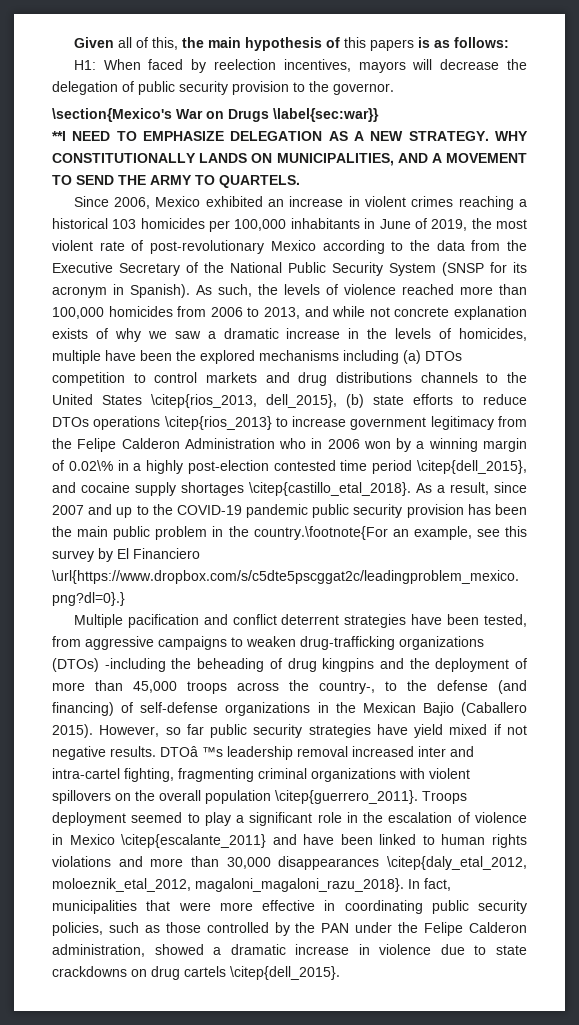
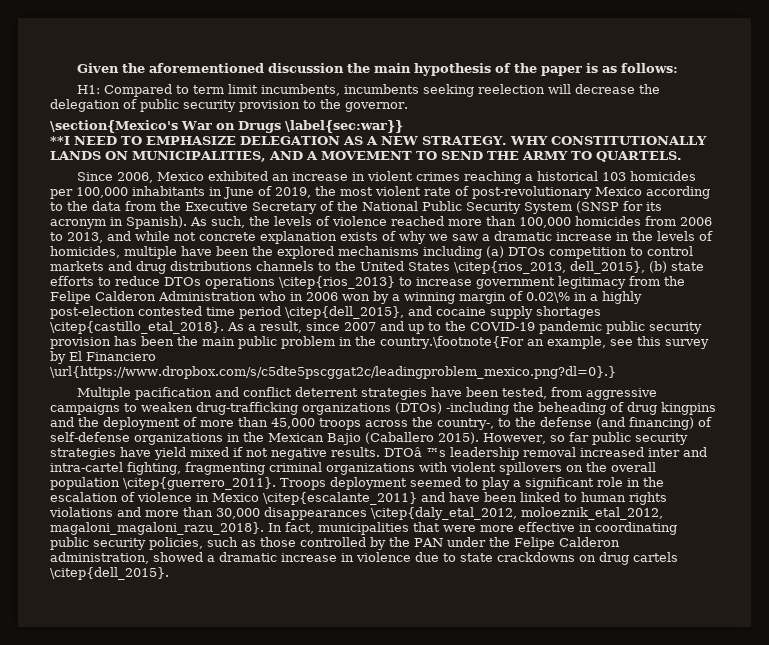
- Given all of this, the main hypothesis of this papers is as follows:
+ Given the aforementioned discussion the main hypothesis of the paper is as follows:
- H1: When faced by reelection incentives, mayors will decrease the delegation of public security provision to the governor.
+ H1: Compared to term limit incumbents, incumbents seeking reelection will decrease the delegation of public security provision to the governor.

